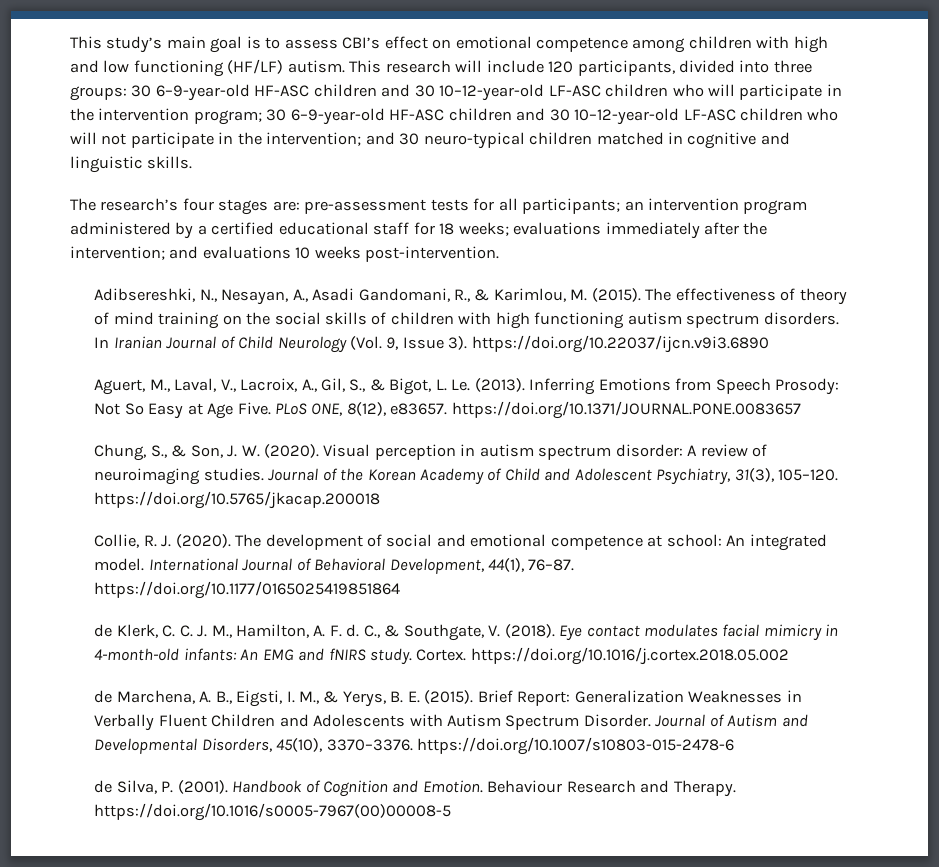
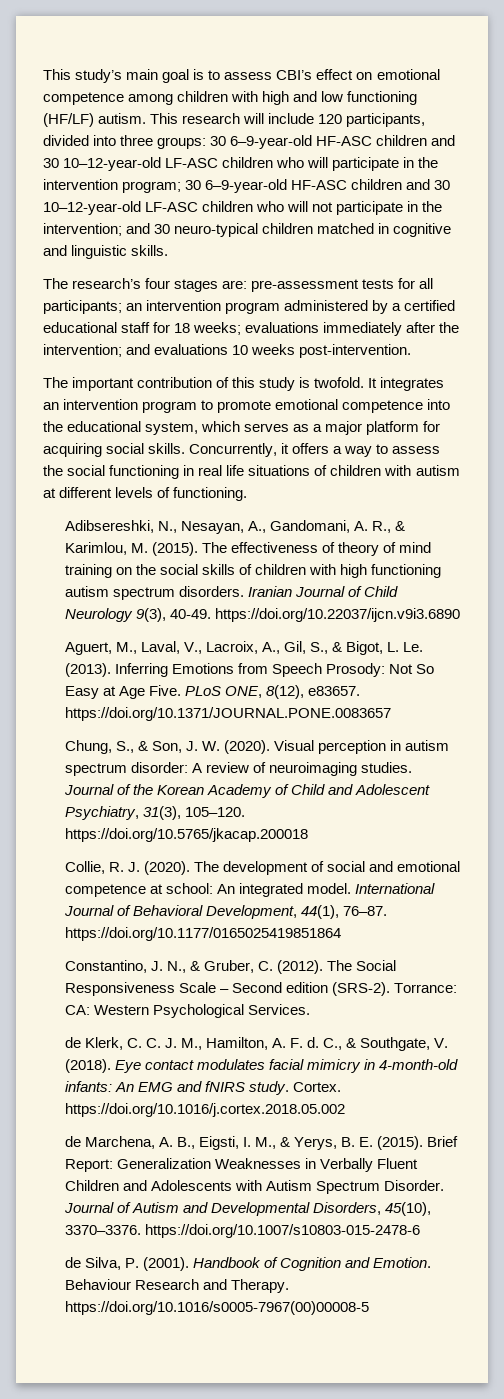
+ The important contribution of this study is twofold. It integrates an intervention program to promote emotional competence into the educational system, which serves as a major platform for acquiring social skills. Concurrently, it offers a way to assess the social functioning in real life situations of children with autism at different levels of functioning.
- Adibsereshki, N., Nesayan, A., Asadi Gandomani, R., & Karimlou, M. (2015).
+ Adibsereshki, N., Nesayan, A., Gandomani, A. R., & Karimlou, M. (2015).
- In Iranian Journal of Child Neurology (Vol. 9, Issue 3). https://doi.org/10.22037/ijcn.v9i3.6890
+ Iranian Journal of Child Neurology 9(3), 40-49. https://doi.org/10.22037/ijcn.v9i3.6890
+ Constantino, J. N., & Gruber, C. (2012). The Social Responsiveness Scale – Second edition (SRS-2). Torrance: CA: Western Psychological Services.

